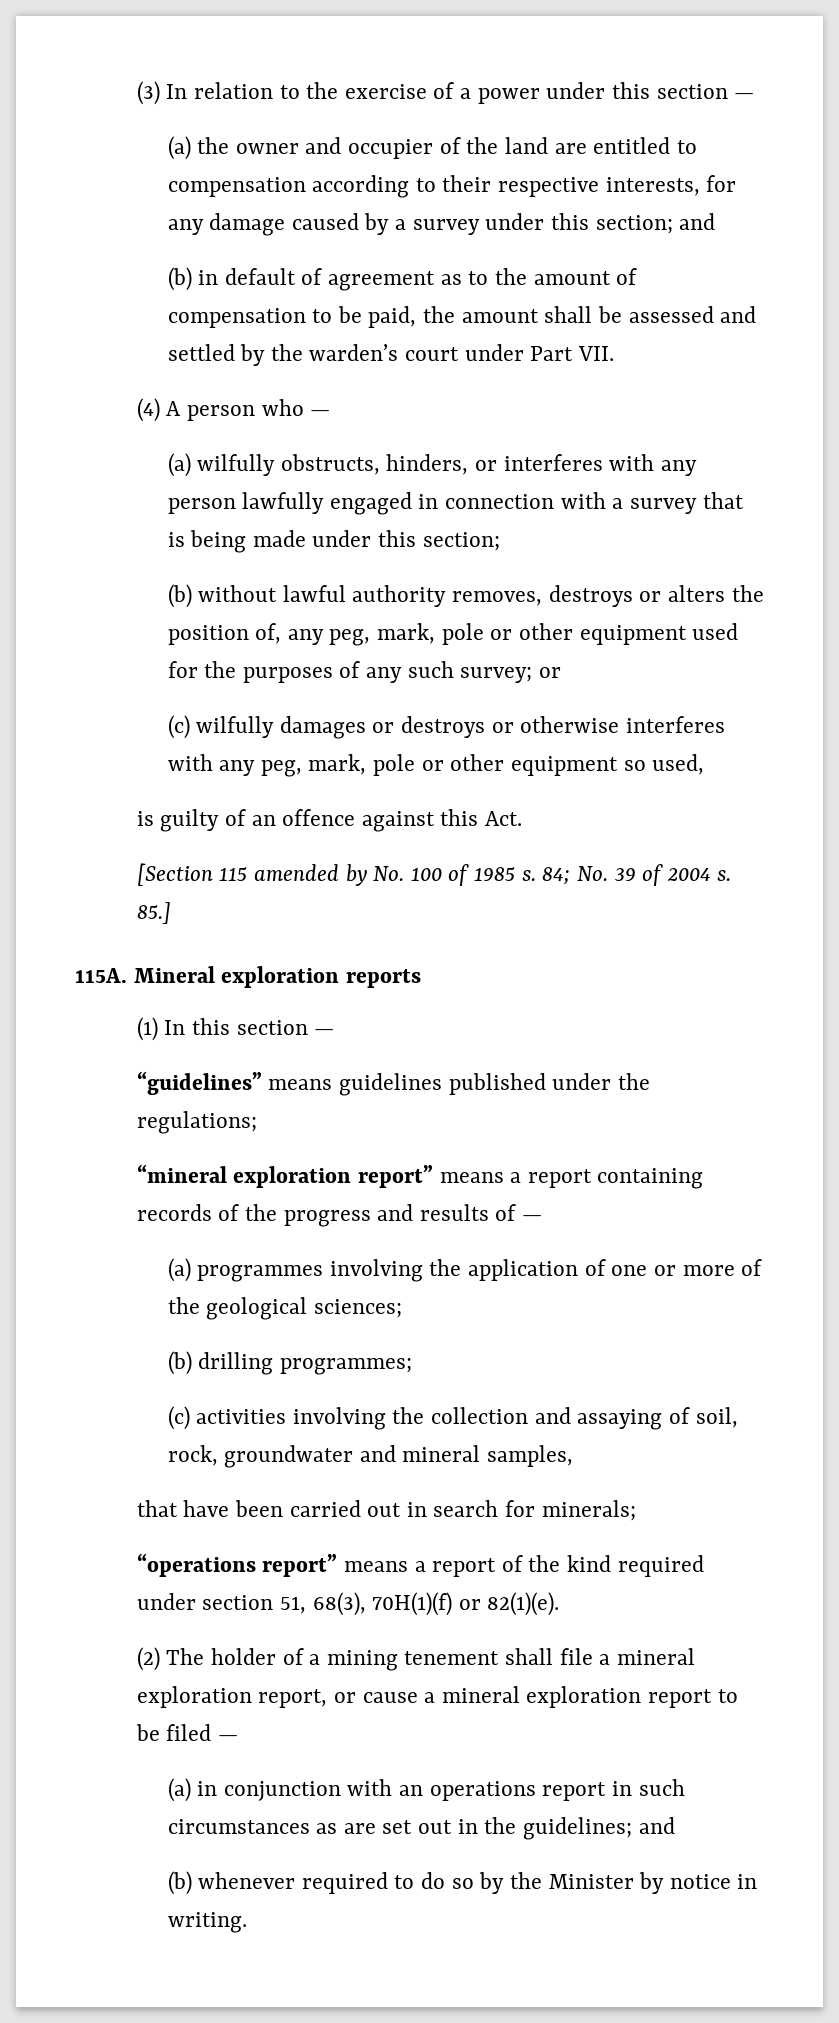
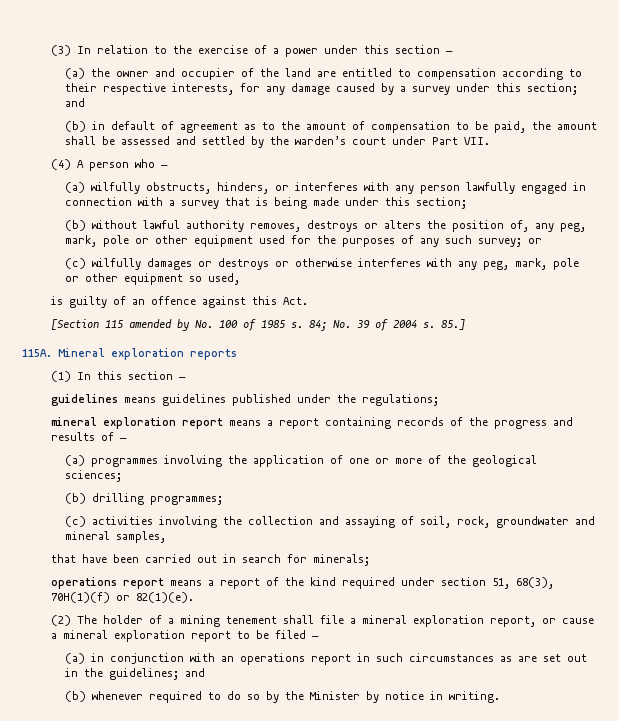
- “guidelines” means guidelines published under the regulations;
+ guidelines means guidelines published under the regulations;
- “mineral exploration report” means a report containing records of the progress and results of —
+ mineral exploration report means a report containing records of the progress and results of —
- “operations report” means a report of the kind required under section 51, 68(3), 70H(1)(f) or 82(1)(e).
+ operations report means a report of the kind required under section 51, 68(3), 70H(1)(f) or 82(1)(e).

